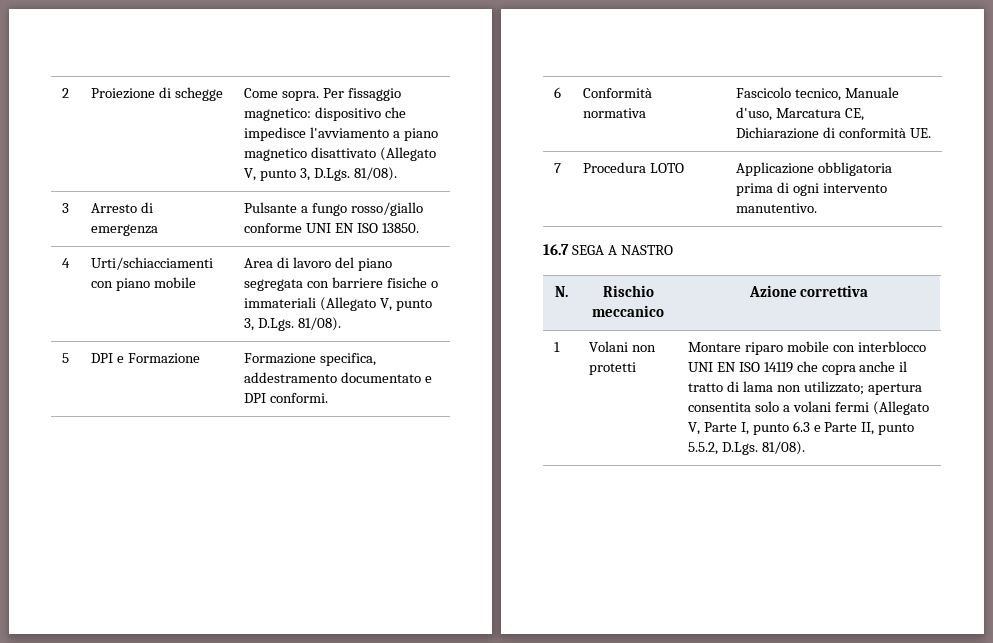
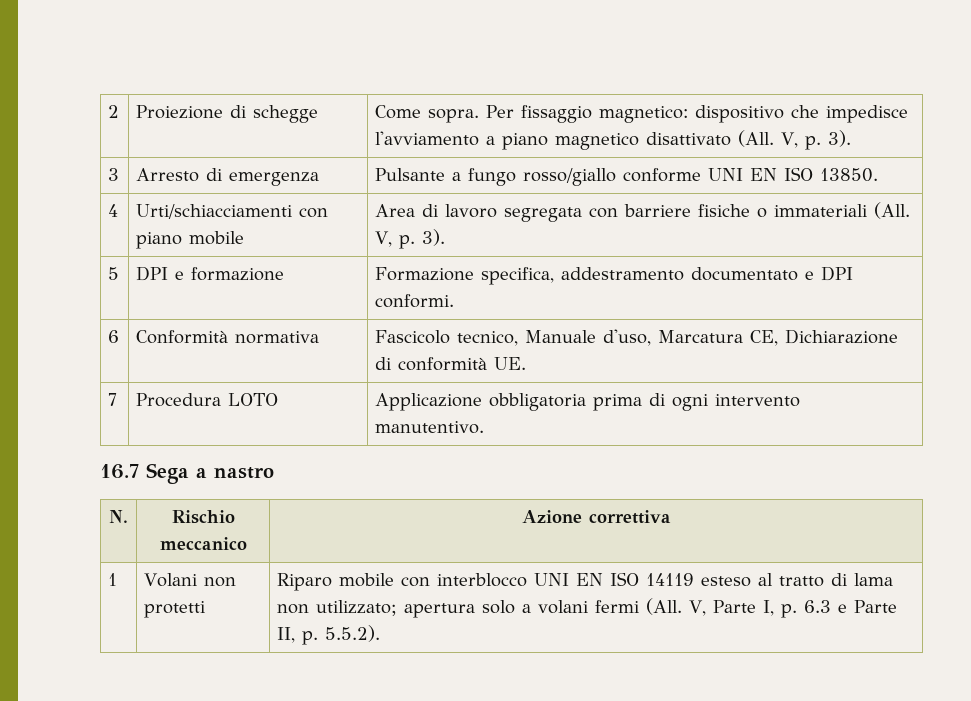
- 2 | Proiezione di schegge | Come sopra. Per fissaggio magnetico: dispositivo che impedisce l'avviamento a piano magnetico disattivato (Allegato V, punto 3, D.Lgs. 81/08).
+ 2 | Proiezione di schegge | Come sopra. Per fissaggio magnetico: dispositivo che impedisce l'avviamento a piano magnetico disattivato (All. V, p. 3).
- 4 | Urti/schiacciamenti con piano mobile | Area di lavoro del piano segregata con barriere fisiche o immateriali (Allegato V, punto 3, D.Lgs. 81/08).
+ 4 | Urti/schiacciamenti con piano mobile | Area di lavoro segregata con barriere fisiche o immateriali (All. V, p. 3).
- 5 | DPI e Formazione | Formazione specifica, addestramento documentato e DPI conformi.
+ 5 | DPI e formazione | Formazione specifica, addestramento documentato e DPI conformi.
- 16.7 SEGA A NASTRO
+ 16.7 Sega a nastro
- Montare riparo mobile con interblocco UNI EN ISO 14119 che copra anche il tratto di lama non utilizzato; apertura consentita solo a volani fermi (Allegato V, Parte I, punto 6.3 e Parte II, punto 5.5.2, D.Lgs. 81/08).
+ Riparo mobile con interblocco UNI EN ISO 14119 esteso al tratto di lama non utilizzato; apertura solo a volani fermi (All. V, Parte I, p. 6.3 e Parte II, p. 5.5.2).

